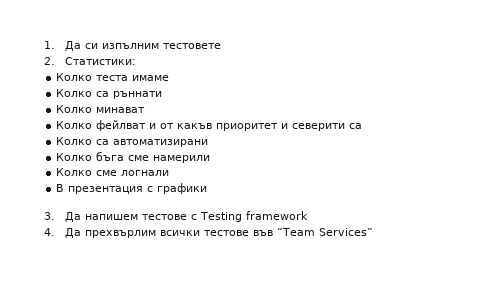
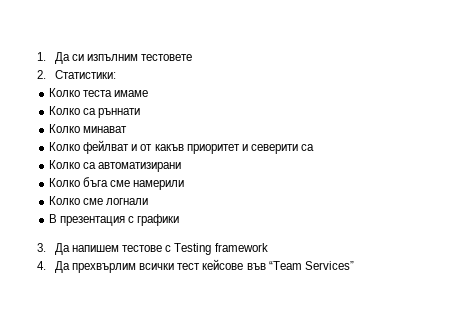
- 4. Да прехвърлим всички тестове във “Team Services”
+ 4. Да прехвърлим всички тест кейсове във “Team Services”

